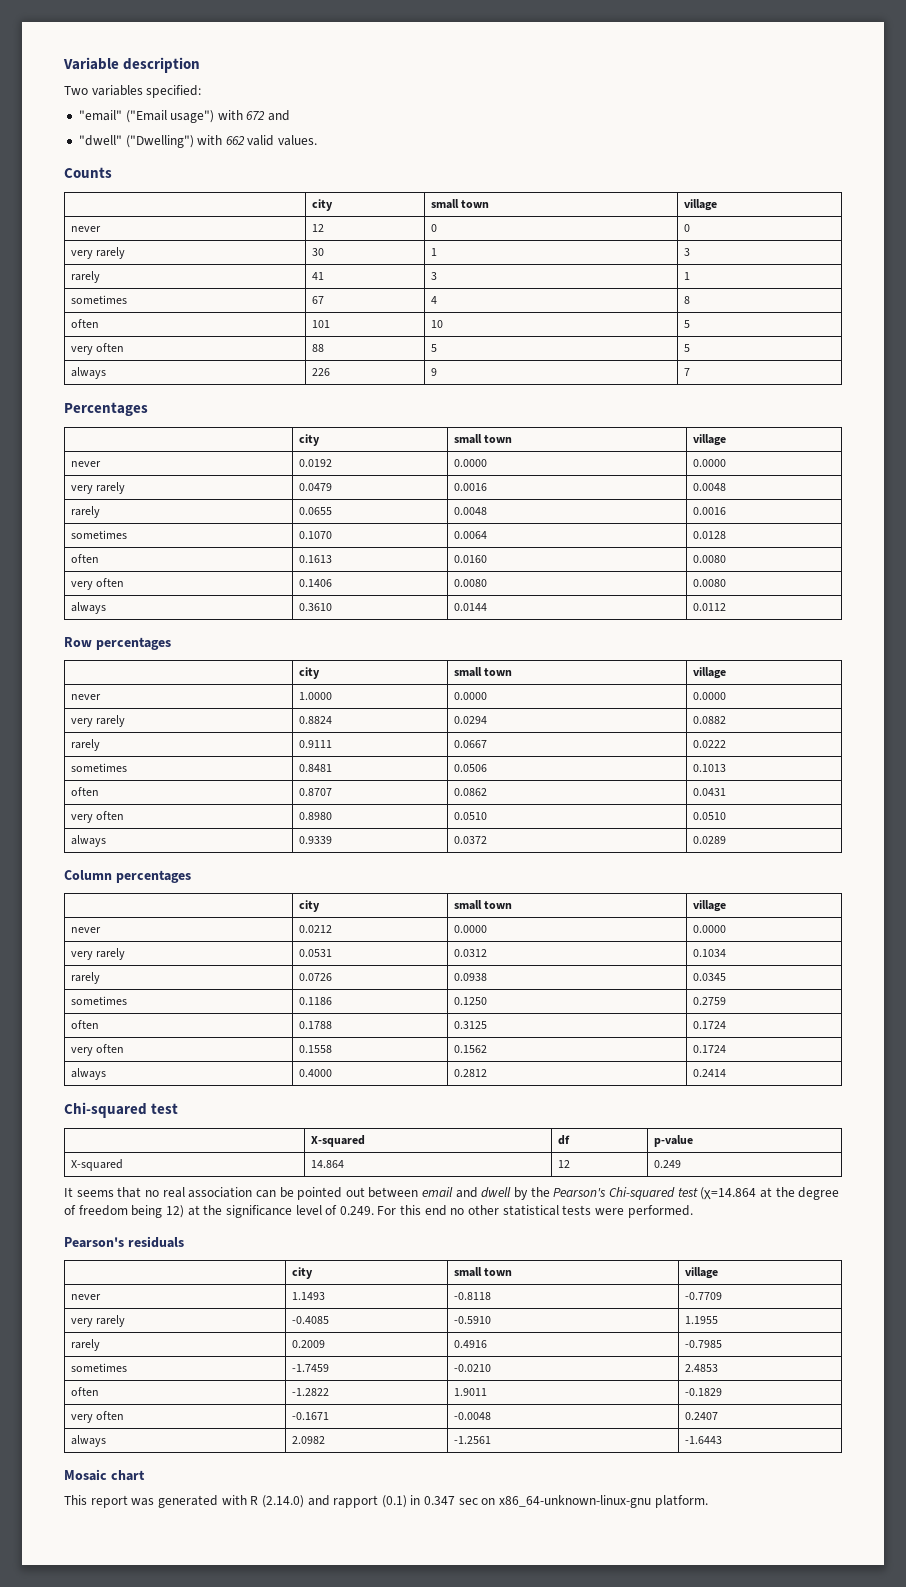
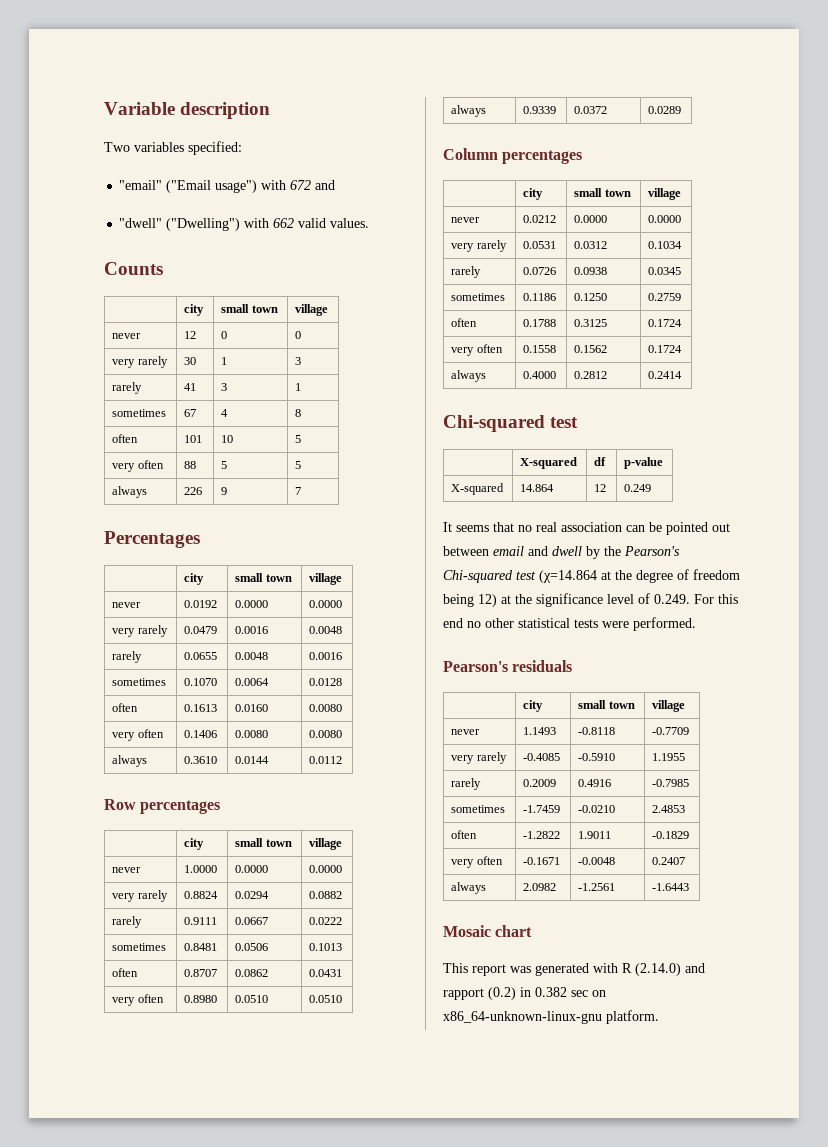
- This report was generated with R (2.14.0) and rapport (0.1) in 0.347 sec on x86_64-unknown-linux-gnu platform.
+ This report was generated with R (2.14.0) and rapport (0.2) in 0.382 sec on x86_64-unknown-linux-gnu platform.

